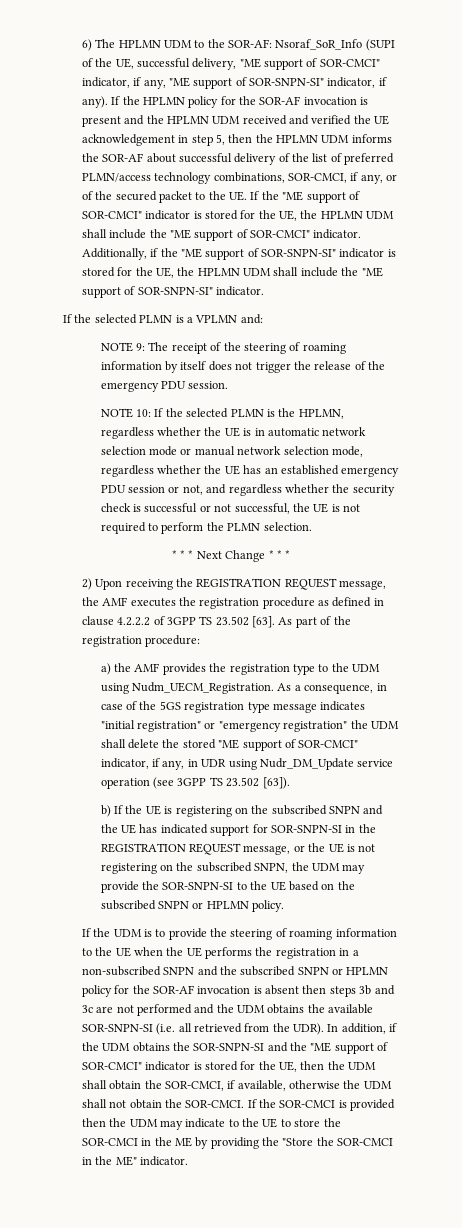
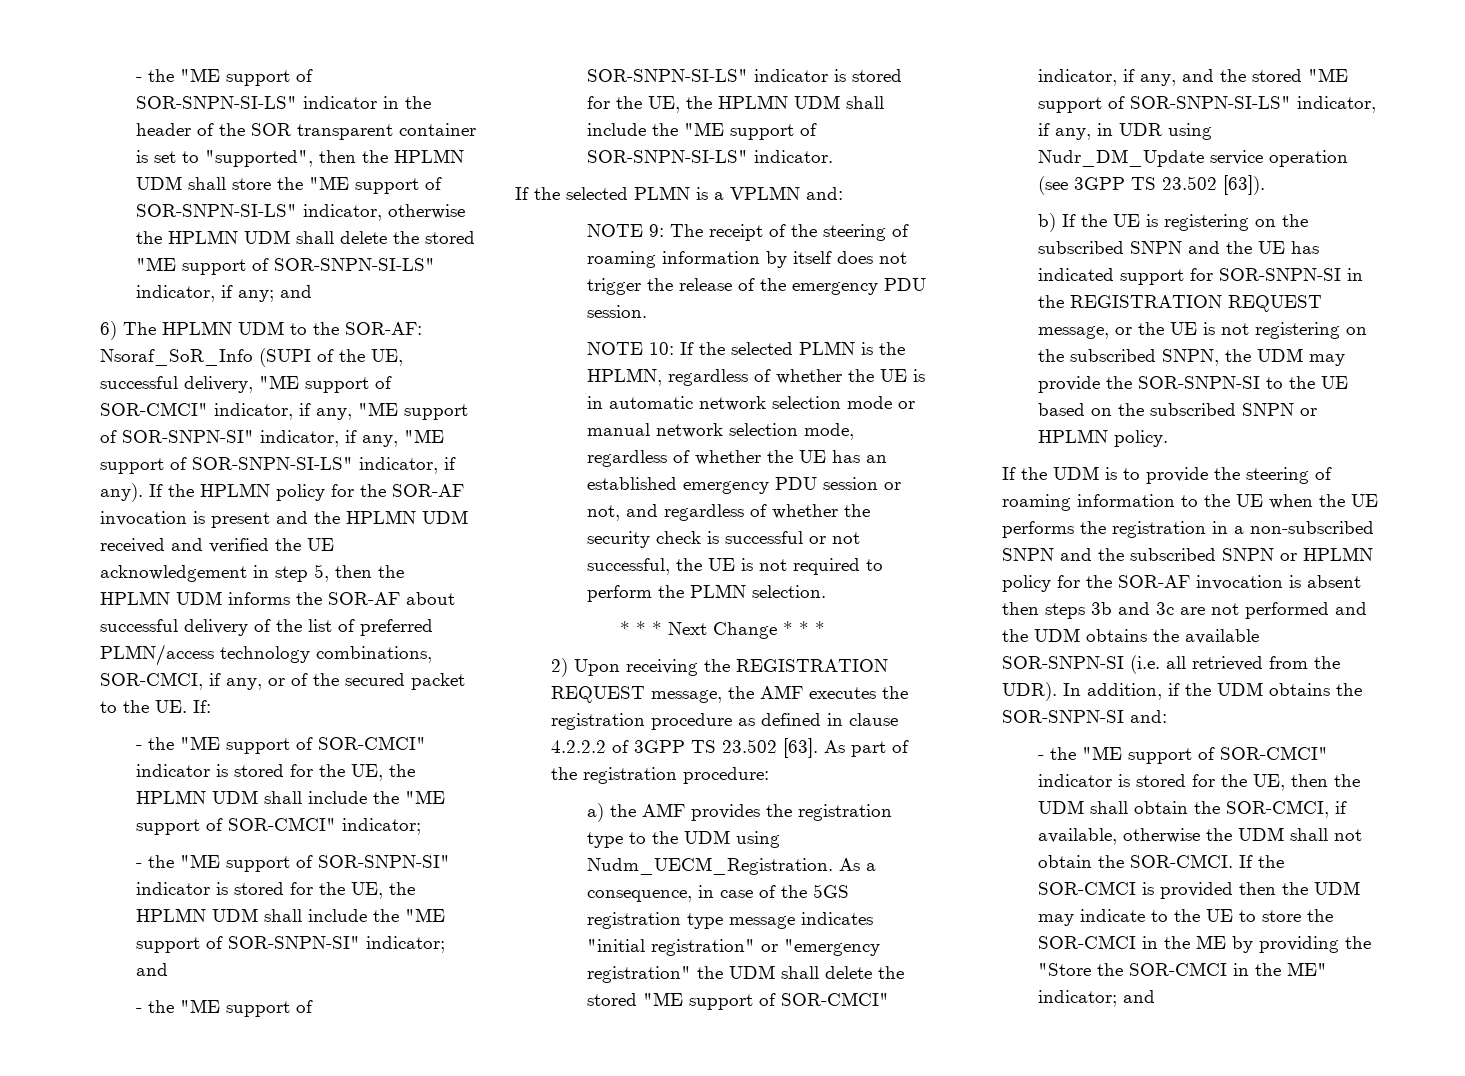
+ - the "ME support of SOR-SNPN-SI-LS" indicator in the header of the SOR transparent container is set to "supported", then the HPLMN UDM shall store the "ME support of SOR-SNPN-SI-LS" indicator, otherwise the HPLMN UDM shall delete the stored "ME support of SOR-SNPN-SI-LS" indicator, if any; and
- 6) The HPLMN UDM to the SOR-AF: Nsoraf_SoR_Info (SUPI of the UE, successful delivery, "ME support of SOR-CMCI" indicator, if any, "ME support of SOR-SNPN-SI" indicator, if any).
+ 6) The HPLMN UDM to the SOR-AF: Nsoraf_SoR_Info (SUPI of the UE, successful delivery, "ME support of SOR-CMCI" indicator, if any, "ME support of SOR-SNPN-SI" indicator, if any, "ME support of SOR-SNPN-SI-LS" indicator, if any).
- If the HPLMN policy for the SOR-AF invocation is present and the HPLMN UDM received and verified the UE acknowledgement in step 5, then the HPLMN UDM informs the SOR-AF about successful delivery of the list of preferred PLMN/access technology combinations, SOR-CMCI, if any, or of the secured packet to the UE. If the "ME support of SOR-CMCI" indicator is stored for the UE, the HPLMN UDM shall include the "ME support of SOR-CMCI" indicator. Additionally, if the "ME support of SOR-SNPN-SI" indicator is stored for the UE, the HPLMN UDM shall include the "ME support of SOR-SNPN-SI" indicator.
+ If the HPLMN policy for the SOR-AF invocation is present and the HPLMN UDM received and verified the UE acknowledgement in step 5, then the HPLMN UDM informs the SOR-AF about successful delivery of the list of preferred PLMN/access technology combinations, SOR-CMCI, if any, or of the secured packet to the UE. If:
+ - the "ME support of SOR-CMCI" indicator is stored for the UE, the HPLMN UDM shall include the "ME support of SOR-CMCI" indicator;
+ - the "ME support of SOR-SNPN-SI" indicator is stored for the UE, the HPLMN UDM shall include the "ME support of SOR-SNPN-SI" indicator; and
+ - the "ME support of SOR-SNPN-SI-LS" indicator is stored for the UE, the HPLMN UDM shall include the "ME support of SOR-SNPN-SI-LS" indicator.
- NOTE 10: If the selected PLMN is the HPLMN, regardless whether the UE is in automatic network selection mode or manual network selection mode, regardless whether the UE has an established emergency PDU session or not, and regardless whether the security check is successful or not successful, the UE is not required to perform the PLMN selection.
+ NOTE 10: If the selected PLMN is the HPLMN, regardless of whether the UE is in automatic network selection mode or manual network selection mode, regardless of whether the UE has an established emergency PDU session or not, and regardless of whether the security check is successful or not successful, the UE is not required to perform the PLMN selection.
- As a consequence, in case of the 5GS registration type message indicates "initial registration" or "emergency registration" the UDM shall delete the stored "ME support of SOR-CMCI" indicator, if any, in UDR using Nudr_DM_Update service operation (see 3GPP TS 23.502 [63]).
+ As a consequence, in case of the 5GS registration type message indicates "initial registration" or "emergency registration" the UDM shall delete the stored "ME support of SOR-CMCI" indicator, if any, and the stored "ME support of SOR-SNPN-SI-LS" indicator, if any, in UDR using Nudr_DM_Update service operation (see 3GPP TS 23.502 [63]).
- In addition, if the UDM obtains the SOR-SNPN-SI and the "ME support of SOR-CMCI" indicator is stored for the UE, then the UDM shall obtain the SOR-CMCI, if available, otherwise the UDM shall not obtain the SOR-CMCI.
+ In addition, if the UDM obtains the SOR-SNPN-SI and:
+ - the "ME support of SOR-CMCI" indicator is stored for the UE, then the UDM shall obtain the SOR-CMCI, if available, otherwise the UDM shall not obtain the SOR-CMCI.
- If the SOR-CMCI is provided then the UDM may indicate to the UE to store the SOR-CMCI in the ME by providing the "Store the SOR-CMCI in the ME" indicator.
+ If the SOR-CMCI is provided then the UDM may indicate to the UE to store the SOR-CMCI in the ME by providing the "Store the SOR-CMCI in the ME" indicator; and

